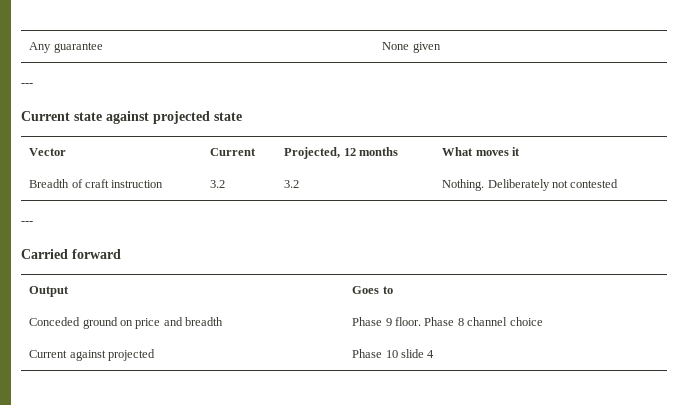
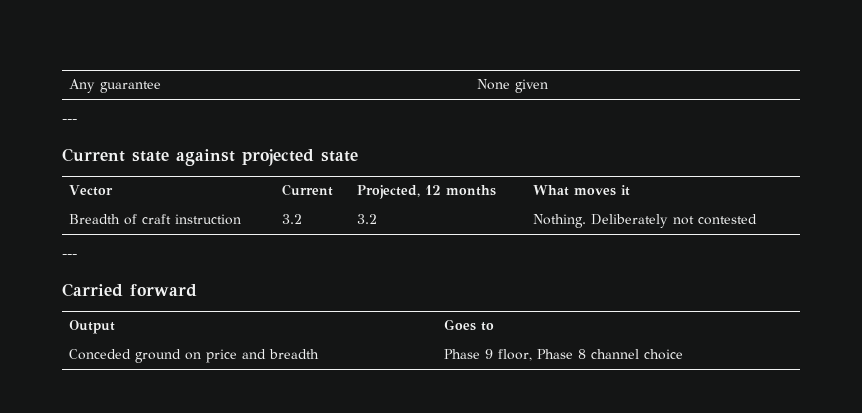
- Conceded ground on price and breadth | Phase 9 floor. Phase 8 channel choice
+ Conceded ground on price and breadth | Phase 9 floor, Phase 8 channel choice
- Current against projected | Phase 10 slide 4

